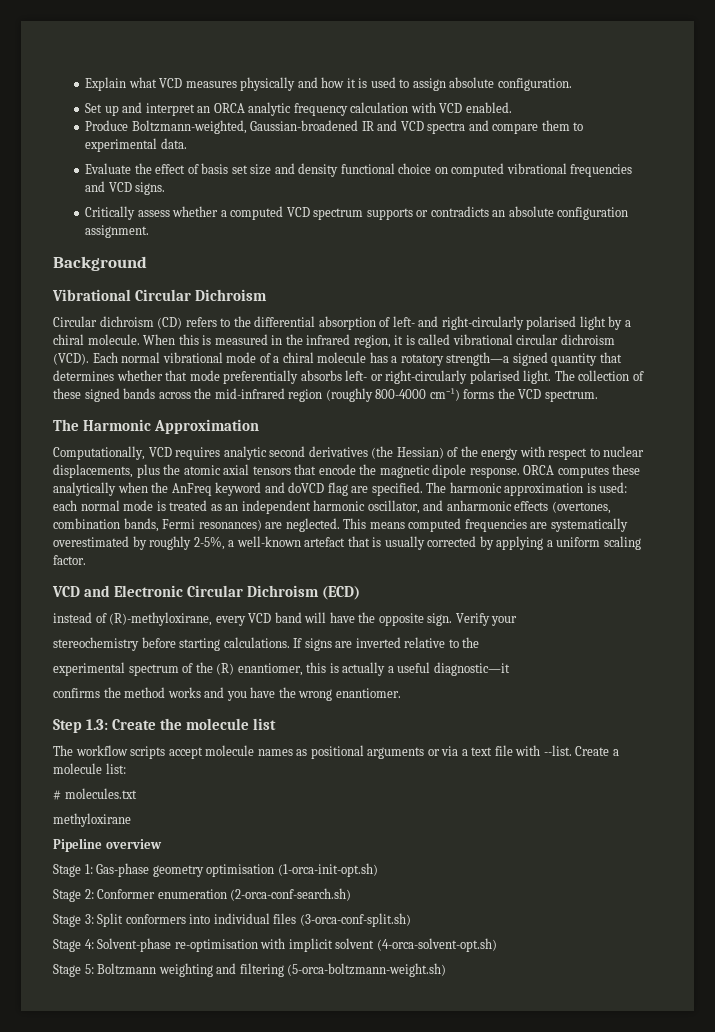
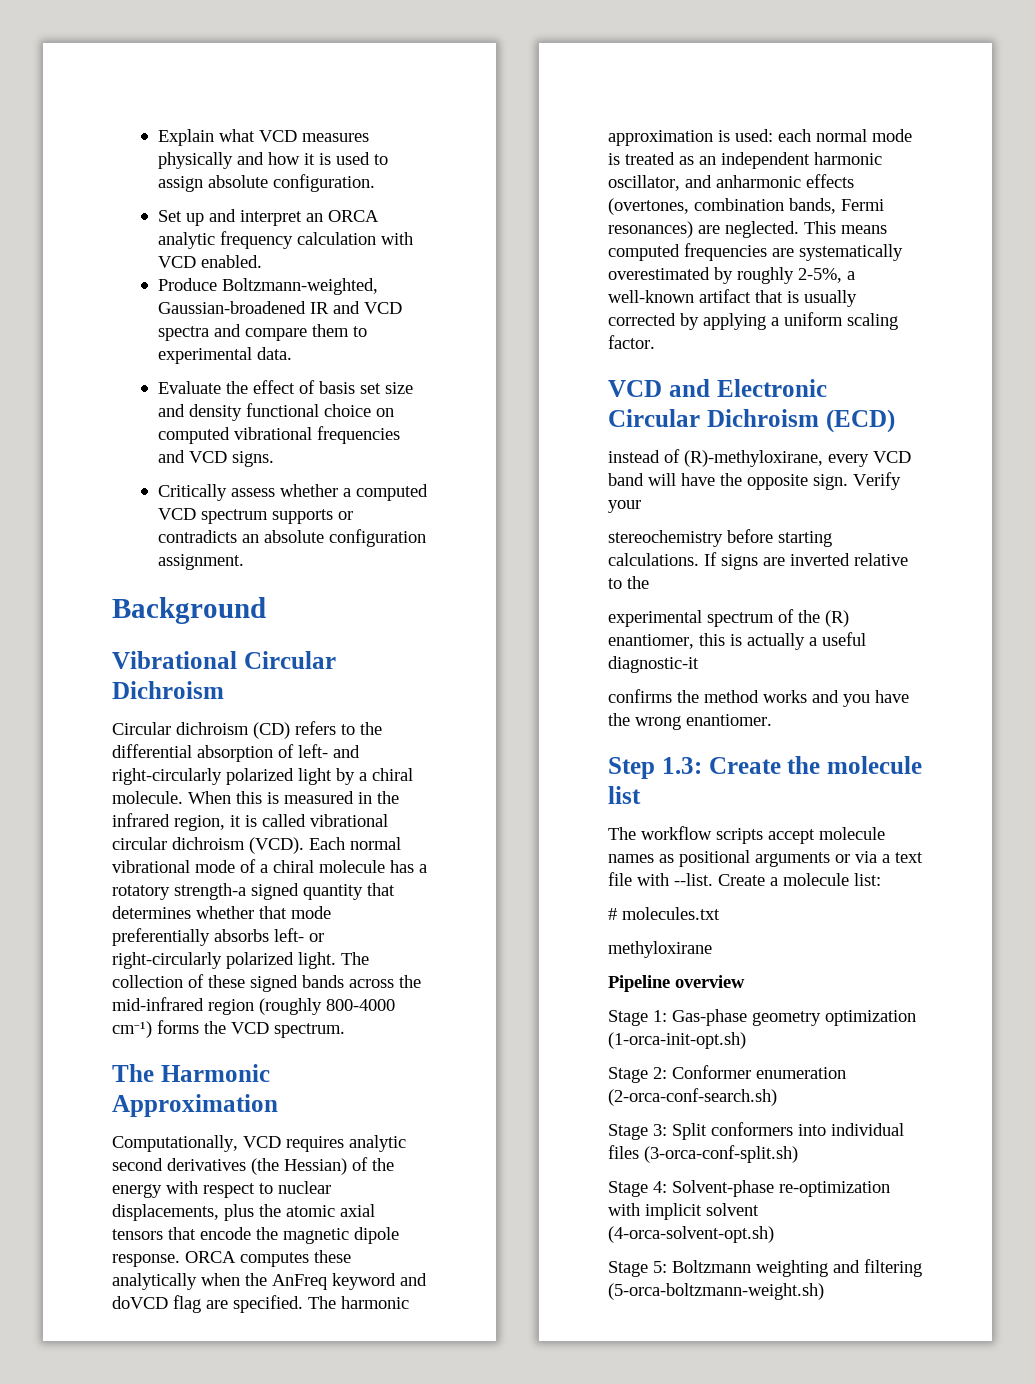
- Circular dichroism (CD) refers to the differential absorption of left- and right-circularly polarised light by a chiral molecule.
+ Circular dichroism (CD) refers to the differential absorption of left- and right-circularly polarized light by a chiral molecule.
- Each normal vibrational mode of a chiral molecule has a rotatory strength—a signed quantity that determines whether that mode preferentially absorbs left- or right-circularly polarised light.
+ Each normal vibrational mode of a chiral molecule has a rotatory strength-a signed quantity that determines whether that mode preferentially absorbs left- or right-circularly polarized light.
- This means computed frequencies are systematically overestimated by roughly 2-5%, a well-known artefact that is usually corrected by applying a uniform scaling factor.
+ This means computed frequencies are systematically overestimated by roughly 2-5%, a well-known artifact that is usually corrected by applying a uniform scaling factor.
- experimental spectrum of the (R) enantiomer, this is actually a useful diagnostic—it
+ experimental spectrum of the (R) enantiomer, this is actually a useful diagnostic-it
- Stage 1: Gas-phase geometry optimisation (1-orca-init-opt.sh)
+ Stage 1: Gas-phase geometry optimization (1-orca-init-opt.sh)
- Stage 4: Solvent-phase re-optimisation with implicit solvent (4-orca-solvent-opt.sh)
+ Stage 4: Solvent-phase re-optimization with implicit solvent (4-orca-solvent-opt.sh)

